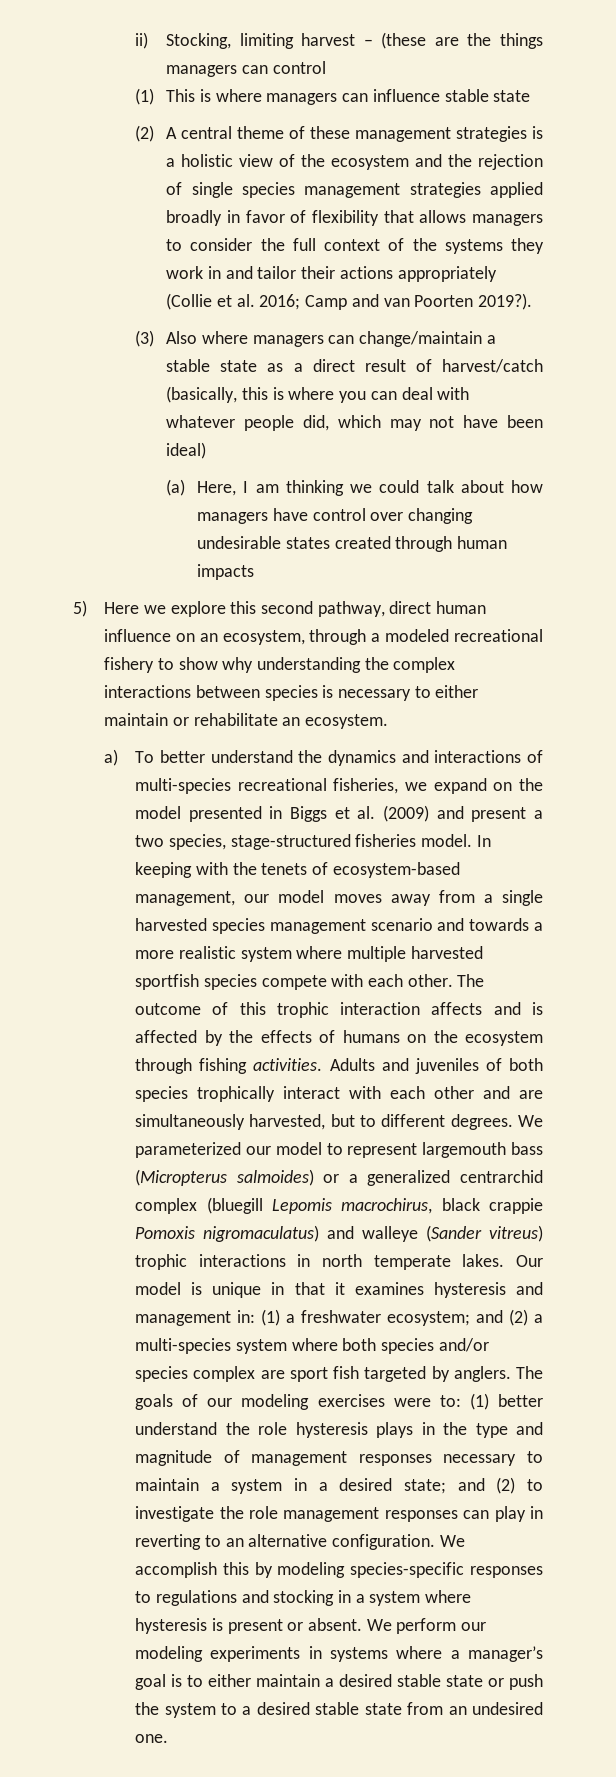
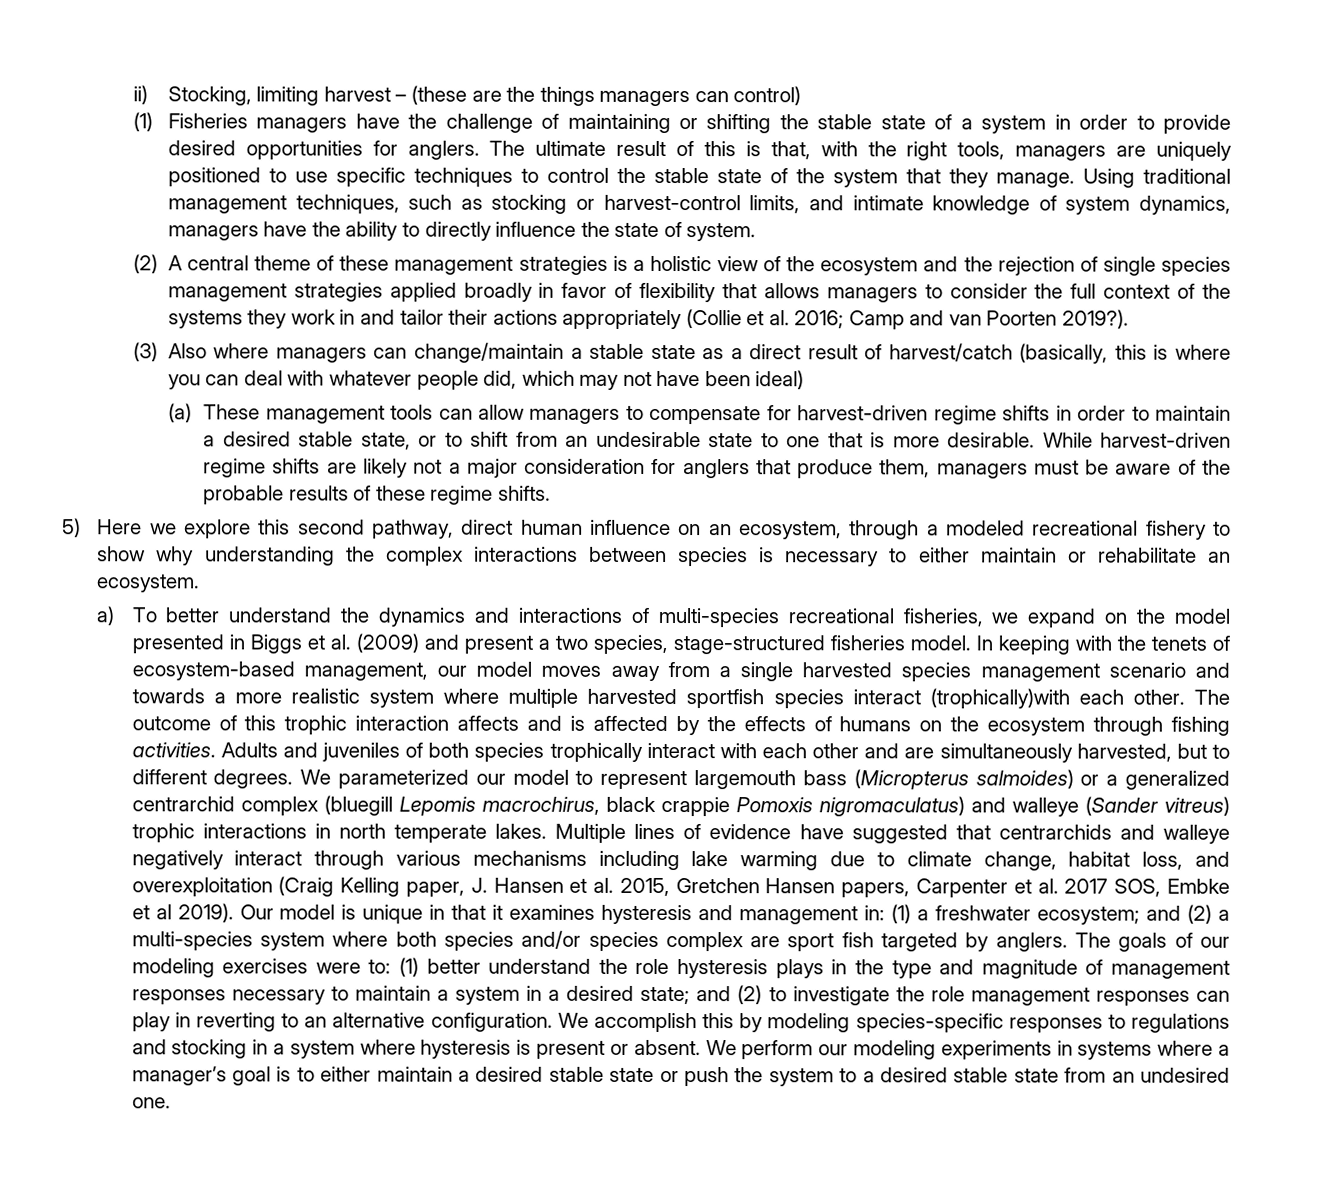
- ii) Stocking, limiting harvest – (these are the things managers can control
- (1) This is where managers can influence stable state
+ ii) Stocking, limiting harvest – (these are the things managers can control)
+ (1) Fisheries managers have the challenge of maintaining or shifting the stable state of a system in order to provide desired opportunities for anglers. The ultimate result of this is that, with the right tools, managers are uniquely positioned to use specific techniques to control the stable state of the system that they manage. Using traditional management techniques, such as stocking or harvest-control limits, and intimate knowledge of system dynamics, managers have the ability to directly influence the state of system.
- (a) Here, I am thinking we could talk about how managers have control over changing undesirable states created through human impacts
+ (a) These management tools can allow managers to compensate for harvest-driven regime shifts in order to maintain a desired stable state, or to shift from an undesirable state to one that is more desirable. While harvest-driven regime shifts are likely not a major consideration for anglers that produce them, managers must be aware of the probable results of these regime shifts.
- In keeping with the tenets of ecosystem-based management, our model moves away from a single harvested species management scenario and towards a more realistic system where multiple harvested sportfish species compete with each other.
+ In keeping with the tenets of ecosystem-based management, our model moves away from a single harvested species management scenario and towards a more realistic system where multiple harvested sportfish species interact (trophically)with each other.
+ Multiple lines of evidence have suggested that centrarchids and walleye negatively interact through various mechanisms including lake warming due to climate change, habitat loss, and overexploitation (Craig Kelling paper, J. Hansen et al. 2015, Gretchen Hansen papers, Carpenter et al. 2017 SOS, Embke et al 2019).

